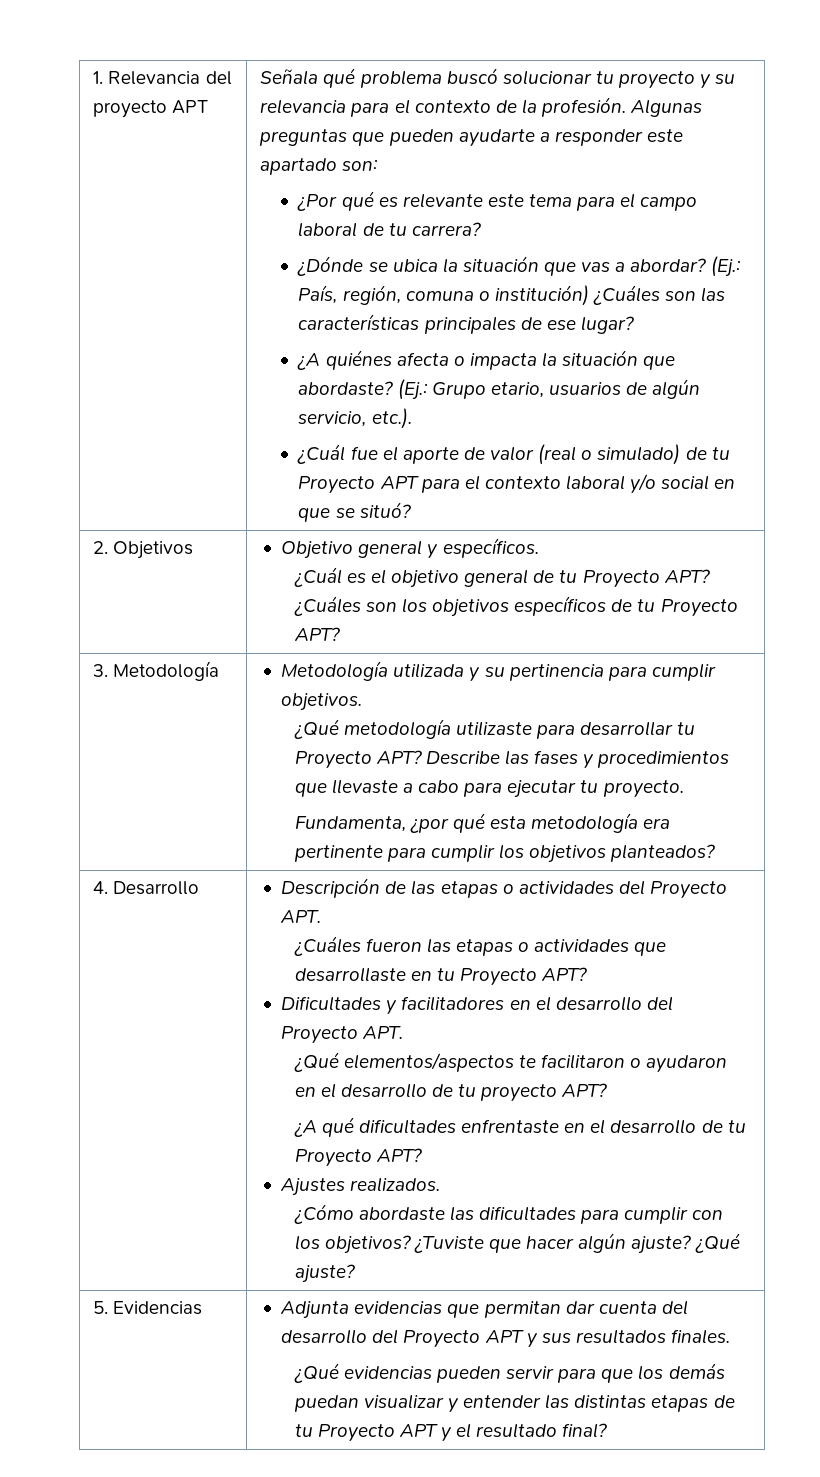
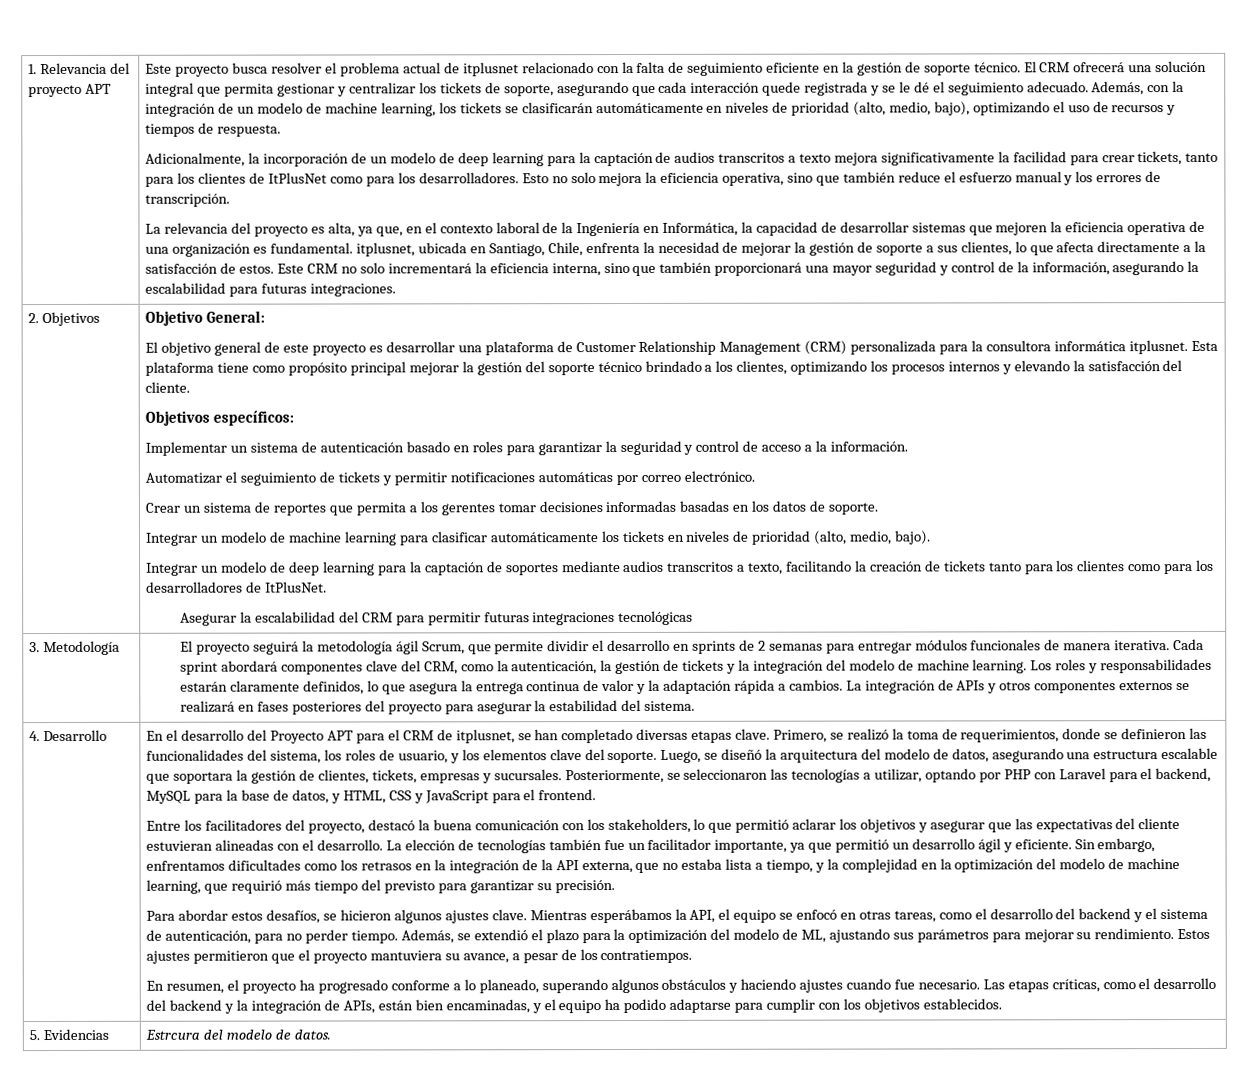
- Señala qué problema buscó solucionar tu proyecto y su relevancia para el contexto de la profesión. Algunas preguntas que pueden ayudarte a responder este apartado son:
- ¿Por qué es relevante este tema para el campo laboral de tu carrera?
- ¿Dónde se ubica la situación que vas a abordar? (Ej.: País, región, comuna o institución) ¿Cuáles son las características principales de ese lugar?
- ¿A quiénes afecta o impacta la situación que abordaste? (Ej.: Grupo etario, usuarios de algún servicio, etc.).
- ¿Cuál fue el aporte de valor (real o simulado) de tu Proyecto APT para el contexto laboral y/o social en que se situó?
- 2. Objetivos | Objetivo general y específicos.
- ¿Cuál es el objetivo general de tu Proyecto APT? ¿Cuáles son los objetivos específicos de tu Proyecto APT?
- 3. Metodología | Metodología utilizada y su pertinencia para cumplir objetivos.
- ¿Qué metodología utilizaste para desarrollar tu Proyecto APT? Describe las fases y procedimientos que llevaste a cabo para ejecutar tu proyecto.
- Fundamenta, ¿por qué esta metodología era pertinente para cumplir los objetivos planteados?
- 4. Desarrollo | Descripción de las etapas o actividades del Proyecto APT.
- ¿Cuáles fueron las etapas o actividades que desarrollaste en tu Proyecto APT?
- Dificultades y facilitadores en el desarrollo del Proyecto APT.
- ¿Qué elementos/aspectos te facilitaron o ayudaron en el desarrollo de tu proyecto APT?
- ¿A qué dificultades enfrentaste en el desarrollo de tu Proyecto APT?
- Ajustes realizados.
- ¿Cómo abordaste las dificultades para cumplir con los objetivos? ¿Tuviste que hacer algún ajuste? ¿Qué ajuste?
- 5. Evidencias | Adjunta evidencias que permitan dar cuenta del desarrollo del Proyecto APT y sus resultados finales.
- ¿Qué evidencias pueden servir para que los demás puedan visualizar y entender las distintas etapas de tu Proyecto APT y el resultado final?
+ Este proyecto busca resolver el problema actual de itplusnet relacionado con la falta de seguimiento eficiente en la gestión de soporte técnico. El CRM ofrecerá una solución integral que permita gestionar y centralizar los tickets de soporte, asegurando que cada interacción quede registrada y se le dé el seguimiento adecuado. Además, con la integración de un modelo de machine learning, los tickets se clasificarán automáticamente en niveles de prioridad (alto, medio, bajo), optimizando el uso de recursos y tiempos de respuesta.
+ Adicionalmente, la incorporación de un modelo de deep learning para la captación de audios transcritos a texto mejora significativamente la facilidad para crear tickets, tanto para los clientes de ItPlusNet como para los desarrolladores. Esto no solo mejora la eficiencia operativa, sino que también reduce el esfuerzo manual y los errores de transcripción.
+ La relevancia del proyecto es alta, ya que, en el contexto laboral de la Ingeniería en Informática, la capacidad de desarrollar sistemas que mejoren la eficiencia operativa de una organización es fundamental. itplusnet, ubicada en Santiago, Chile, enfrenta la necesidad de mejorar la gestión de soporte a sus clientes, lo que afecta directamente a la satisfacción de estos. Este CRM no solo incrementará la eficiencia interna, sino que también proporcionará una mayor seguridad y control de la información, asegurando la escalabilidad para futuras integraciones.
+ 2. Objetivos | Objetivo General:
+ El objetivo general de este proyecto es desarrollar una plataforma de Customer Relationship Management (CRM) personalizada para la consultora informática itplusnet. Esta plataforma tiene como propósito principal mejorar la gestión del soporte técnico brindado a los clientes, optimizando los procesos internos y elevando la satisfacción del cliente.
+ Objetivos específicos:
+ Implementar un sistema de autenticación basado en roles para garantizar la seguridad y control de acceso a la información.
+ Automatizar el seguimiento de tickets y permitir notificaciones automáticas por correo electrónico.
+ Crear un sistema de reportes que permita a los gerentes tomar decisiones informadas basadas en los datos de soporte.
+ Integrar un modelo de machine learning para clasificar automáticamente los tickets en niveles de prioridad (alto, medio, bajo).
+ Integrar un modelo de deep learning para la captación de soportes mediante audios transcritos a texto, facilitando la creación de tickets tanto para los clientes como para los desarrolladores de ItPlusNet.
+ Asegurar la escalabilidad del CRM para permitir futuras integraciones tecnológicas
+ 3. Metodología | El proyecto seguirá la metodología ágil Scrum, que permite dividir el desarrollo en sprints de 2 semanas para entregar módulos funcionales de manera iterativa. Cada sprint abordará componentes clave del CRM, como la autenticación, la gestión de tickets y la integración del modelo de machine learning. Los roles y responsabilidades estarán claramente definidos, lo que asegura la entrega continua de valor y la adaptación rápida a cambios. La integración de APIs y otros componentes externos se realizará en fases posteriores del proyecto para asegurar la estabilidad del sistema.
+ 4. Desarrollo | En el desarrollo del Proyecto APT para el CRM de itplusnet, se han completado diversas etapas clave. Primero, se realizó la toma de requerimientos, donde se definieron las funcionalidades del sistema, los roles de usuario, y los elementos clave del soporte. Luego, se diseñó la arquitectura del modelo de datos, asegurando una estructura escalable que soportara la gestión de clientes, tickets, empresas y sucursales. Posteriormente, se seleccionaron las tecnologías a utilizar, optando por PHP con Laravel para el backend, MySQL para la base de datos, y HTML, CSS y JavaScript para el frontend.
+ Entre los facilitadores del proyecto, destacó la buena comunicación con los stakeholders, lo que permitió aclarar los objetivos y asegurar que las expectativas del cliente estuvieran alineadas con el desarrollo. La elección de tecnologías también fue un facilitador importante, ya que permitió un desarrollo ágil y eficiente. Sin embargo, enfrentamos dificultades como los retrasos en la integración de la API externa, que no estaba lista a tiempo, y la complejidad en la optimización del modelo de machine learning, que requirió más tiempo del previsto para garantizar su precisión.
+ Para abordar estos desafíos, se hicieron algunos ajustes clave. Mientras esperábamos la API, el equipo se enfocó en otras tareas, como el desarrollo del backend y el sistema de autenticación, para no perder tiempo. Además, se extendió el plazo para la optimización del modelo de ML, ajustando sus parámetros para mejorar su rendimiento. Estos ajustes permitieron que el proyecto mantuviera su avance, a pesar de los contratiempos.
+ En resumen, el proyecto ha progresado conforme a lo planeado, superando algunos obstáculos y haciendo ajustes cuando fue necesario. Las etapas críticas, como el desarrollo del backend y la integración de APIs, están bien encaminadas, y el equipo ha podido adaptarse para cumplir con los objetivos establecidos.
+ 5. Evidencias | Estrcura del modelo de datos.

